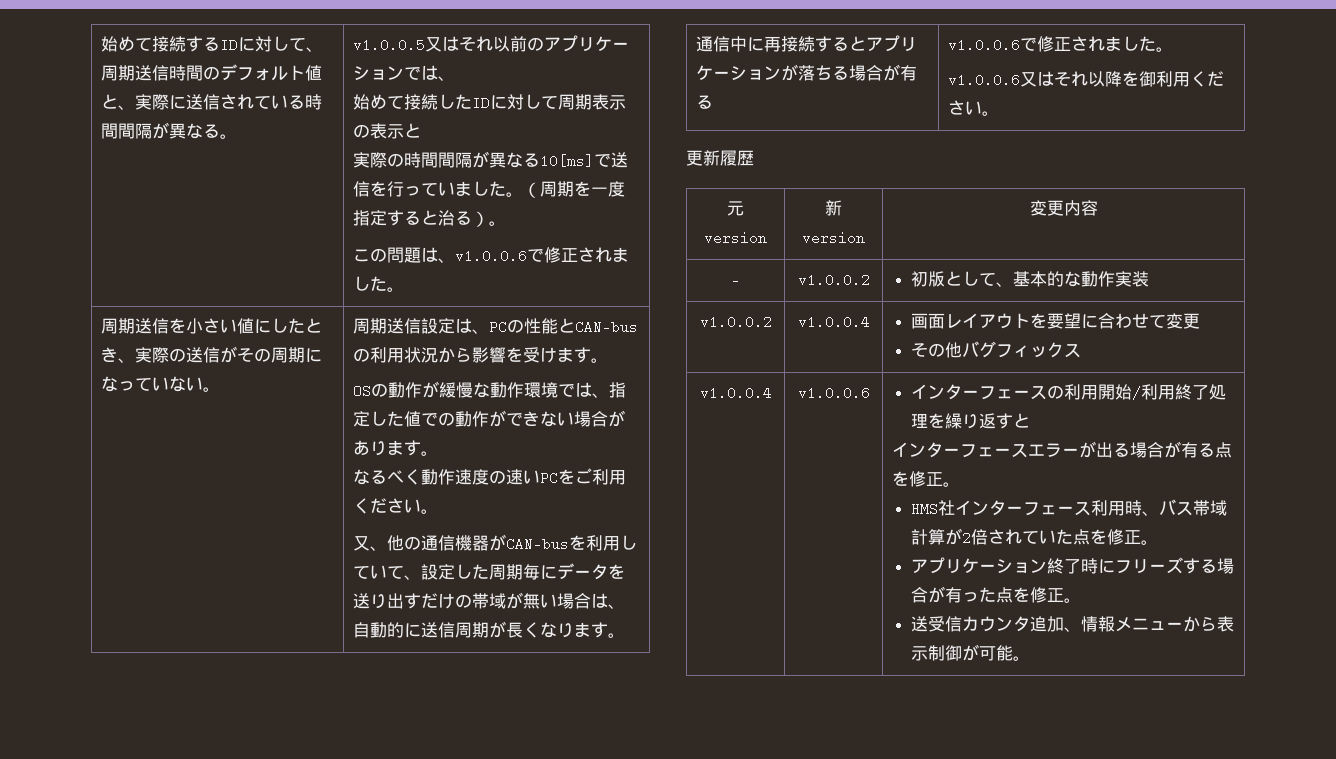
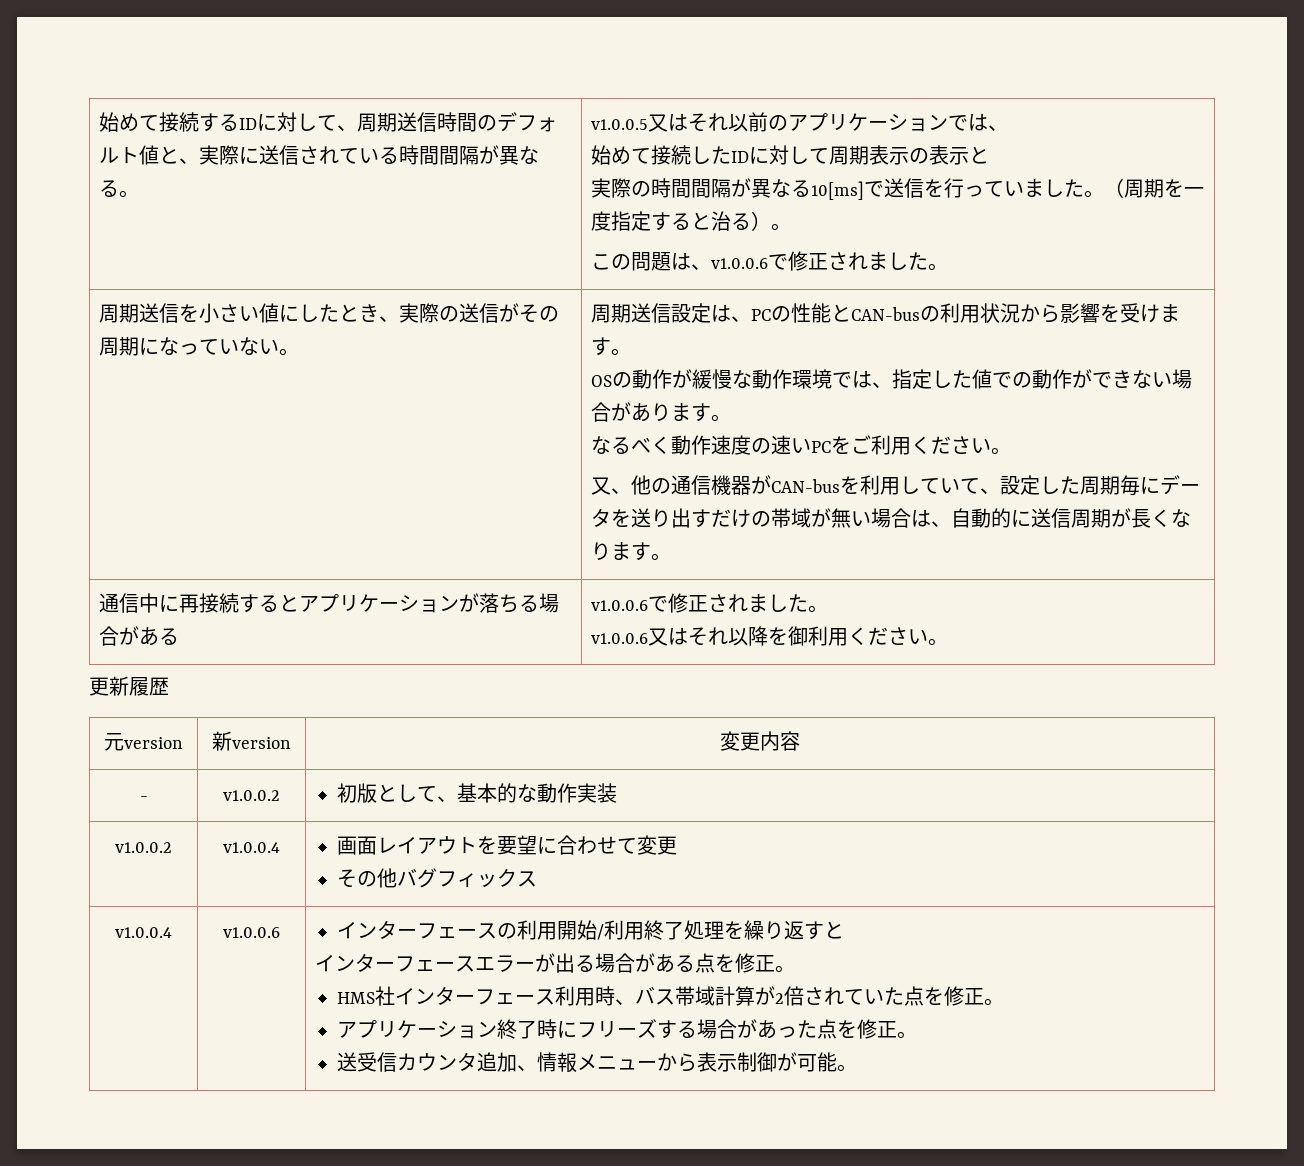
- 通信中に再接続するとアプリケーションが落ちる場合が有る | v1.0.0.6で修正されました。
+ 通信中に再接続するとアプリケーションが落ちる場合がある | v1.0.0.6で修正されました。
- インターフェースエラーが出る場合が有る点を修正。
+ インターフェースエラーが出る場合がある点を修正。
- アプリケーション終了時にフリーズする場合が有った点を修正。
+ アプリケーション終了時にフリーズする場合があった点を修正。

